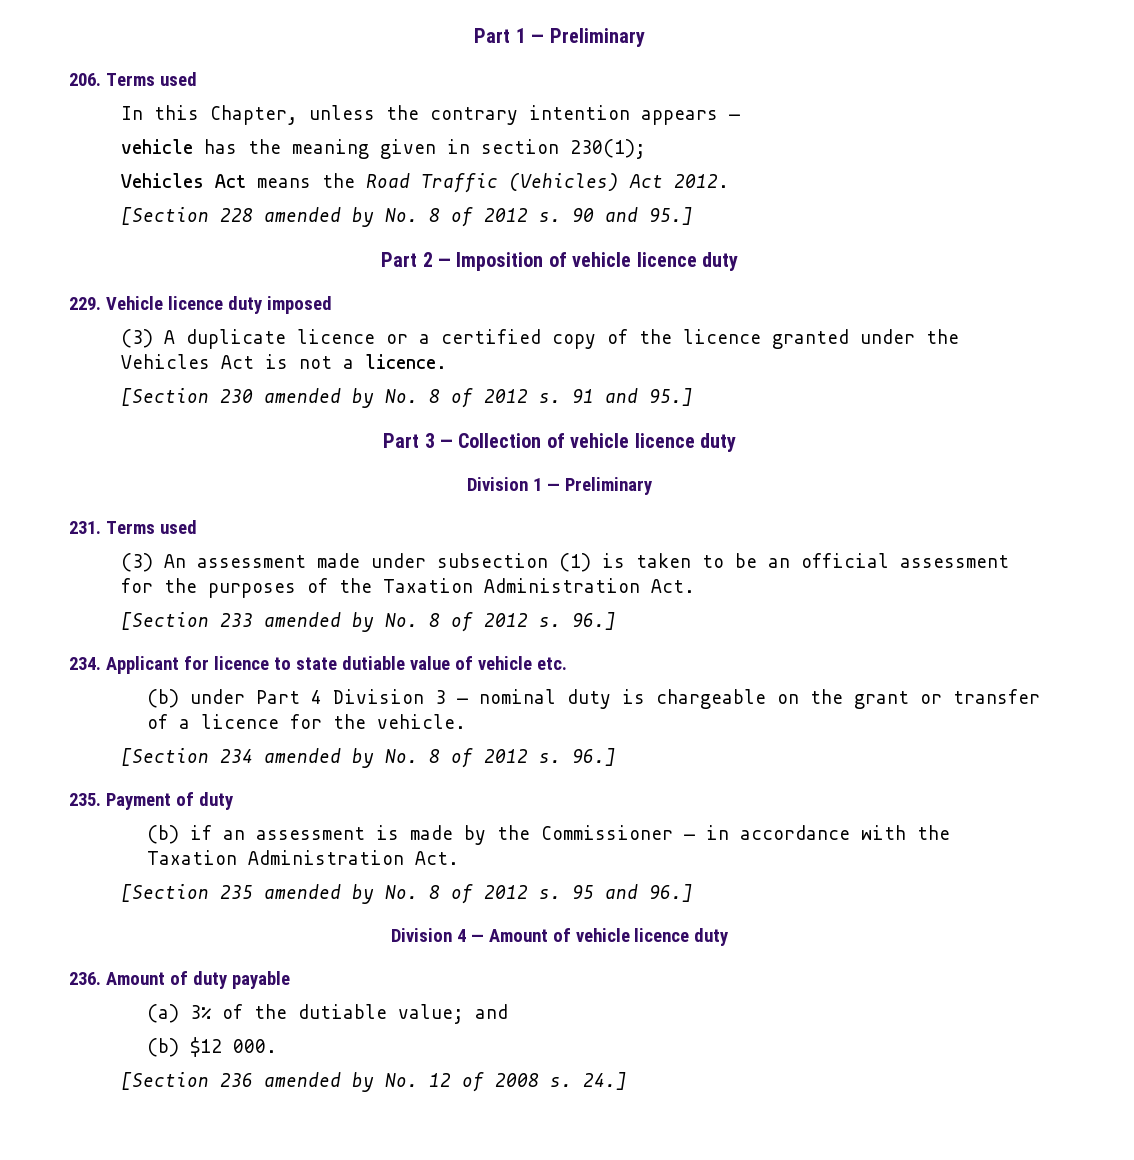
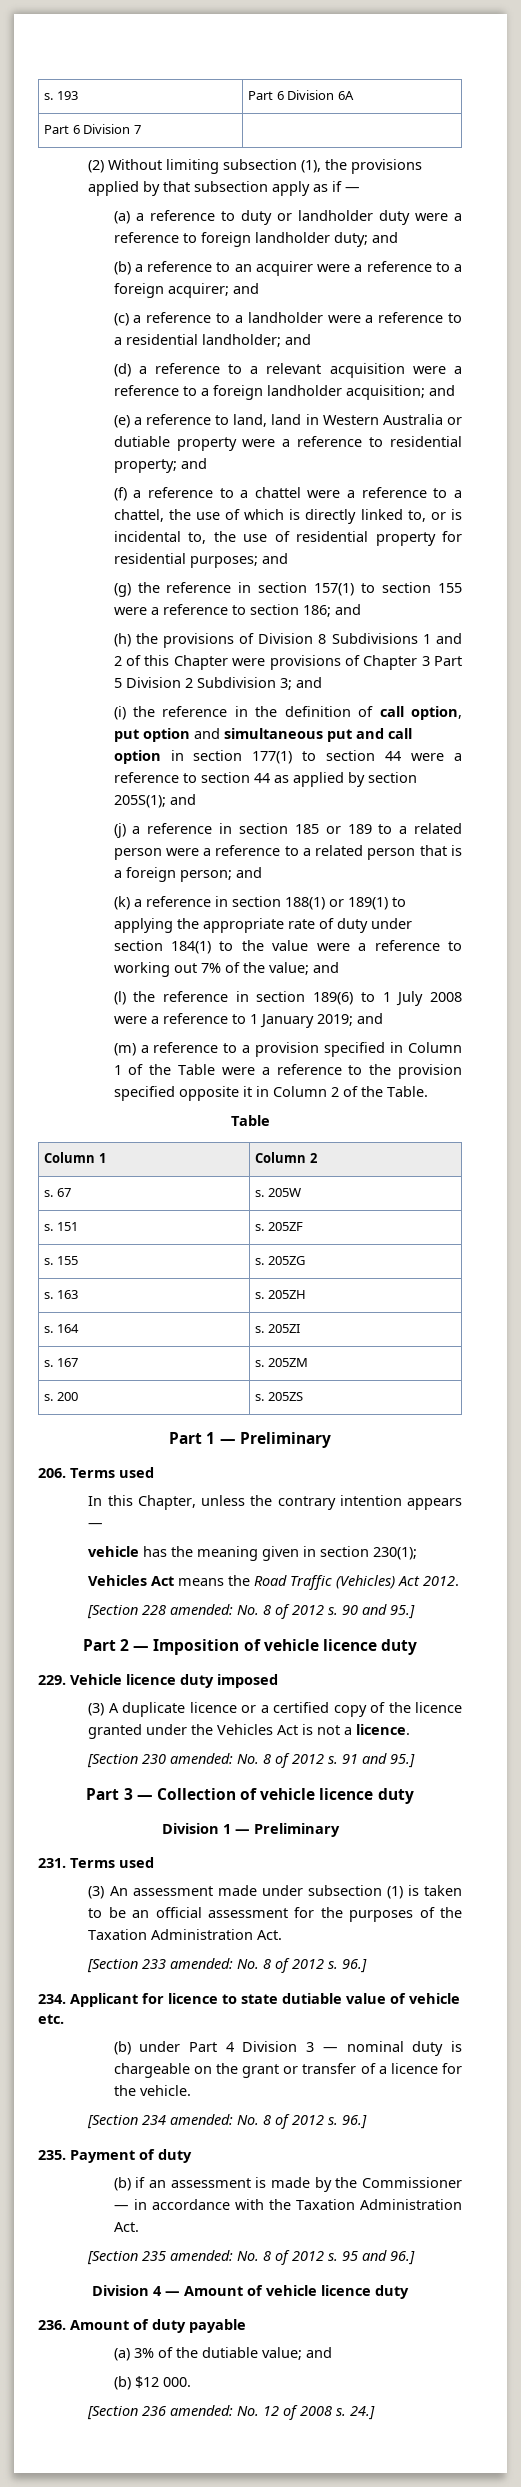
+ s. 193 | Part 6 Division 6A
+ Part 6 Division 7 |
+ (2) Without limiting subsection (1), the provisions applied by that subsection apply as if —
+ (a) a reference to duty or landholder duty were a reference to foreign landholder duty; and
+ (b) a reference to an acquirer were a reference to a foreign acquirer; and
+ (c) a reference to a landholder were a reference to a residential landholder; and
+ (d) a reference to a relevant acquisition were a reference to a foreign landholder acquisition; and
+ (e) a reference to land, land in Western Australia or dutiable property were a reference to residential property; and
+ (f) a reference to a chattel were a reference to a chattel, the use of which is directly linked to, or is incidental to, the use of residential property for residential purposes; and
+ (g) the reference in section 157(1) to section 155 were a reference to section 186; and
+ (h) the provisions of Division 8 Subdivisions 1 and 2 of this Chapter were provisions of Chapter 3 Part 5 Division 2 Subdivision 3; and
+ (i) the reference in the definition of call option, put option and simultaneous put and call option in section 177(1) to section 44 were a reference to section 44 as applied by section 205S(1); and
+ (j) a reference in section 185 or 189 to a related person were a reference to a related person that is a foreign person; and
+ (k) a reference in section 188(1) or 189(1) to applying the appropriate rate of duty under section 184(1) to the value were a reference to working out 7% of the value; and
+ (l) the reference in section 189(6) to 1 July 2008 were a reference to 1 January 2019; and
+ (m) a reference to a provision specified in Column 1 of the Table were a reference to the provision specified opposite it in Column 2 of the Table.
+ Table
+ Column 1 | Column 2
+ s. 67 | s. 205W
+ s. 151 | s. 205ZF
+ s. 155 | s. 205ZG
+ s. 163 | s. 205ZH
+ s. 164 | s. 205ZI
+ s. 167 | s. 205ZM
+ s. 200 | s. 205ZS
- [Section 228 amended by No. 8 of 2012 s.
+ [Section 228 amended: No. 8 of 2012 s.
- [Section 230 amended by No. 8 of 2012 s.
+ [Section 230 amended: No. 8 of 2012 s.
- [Section 233 amended by No. 8 of 2012 s.
+ [Section 233 amended: No. 8 of 2012 s.
- [Section 234 amended by No. 8 of 2012 s.
+ [Section 234 amended: No. 8 of 2012 s.
- [Section 235 amended by No. 8 of 2012 s.
+ [Section 235 amended: No. 8 of 2012 s.
- [Section 236 amended by No. 12 of 2008 s.
+ [Section 236 amended: No. 12 of 2008 s.

